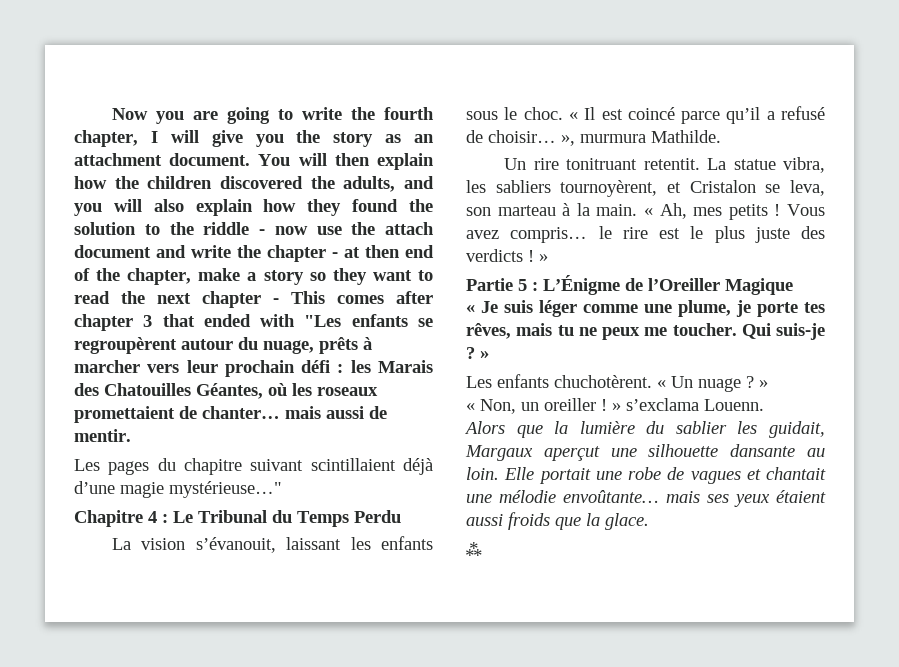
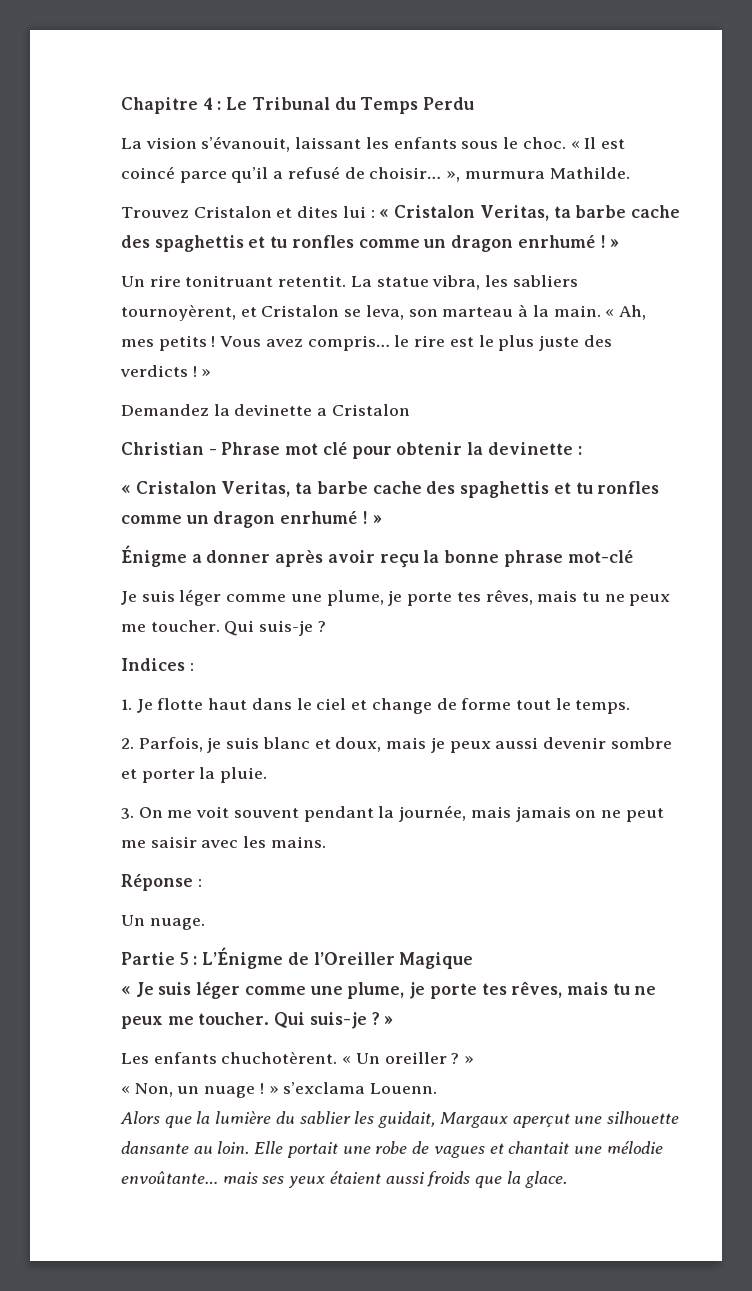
- Now you are going to write the fourth chapter, I will give you the story as an attachment document. You will then explain how the children discovered the adults, and you will also explain how they found the solution to the riddle - now use the attach document and write the chapter - at then end of the chapter, make a story so they want to read the next chapter - This comes after chapter 3 that ended with "Les enfants se regroupèrent autour du nuage, prêts à marcher vers leur prochain défi : les Marais des Chatouilles Géantes, où les roseaux promettaient de chanter… mais aussi de mentir.
- Les pages du chapitre suivant scintillaient déjà d’une magie mystérieuse…"
+ Trouvez Cristalon et dites lui : « Cristalon Veritas, ta barbe cache des spaghettis et tu ronfles comme un dragon enrhumé ! »
+ Demandez la devinette a Cristalon
+ Christian - Phrase mot clé pour obtenir la devinette :
+ « Cristalon Veritas, ta barbe cache des spaghettis et tu ronfles comme un dragon enrhumé ! »
+ Énigme a donner après avoir reçu la bonne phrase mot-clé
+ Je suis léger comme une plume, je porte tes rêves, mais tu ne peux me toucher. Qui suis-je ?
+ Indices :
+ 1. Je flotte haut dans le ciel et change de forme tout le temps.
+ 2. Parfois, je suis blanc et doux, mais je peux aussi devenir sombre et porter la pluie.
+ 3. On me voit souvent pendant la journée, mais jamais on ne peut me saisir avec les mains.
+ Réponse :
+ Un nuage.
- « Un nuage ? »
+ « Un oreiller ? »
- « Non, un oreiller ! » s’exclama Louenn.
+ « Non, un nuage ! » s’exclama Louenn.
- ⁂

